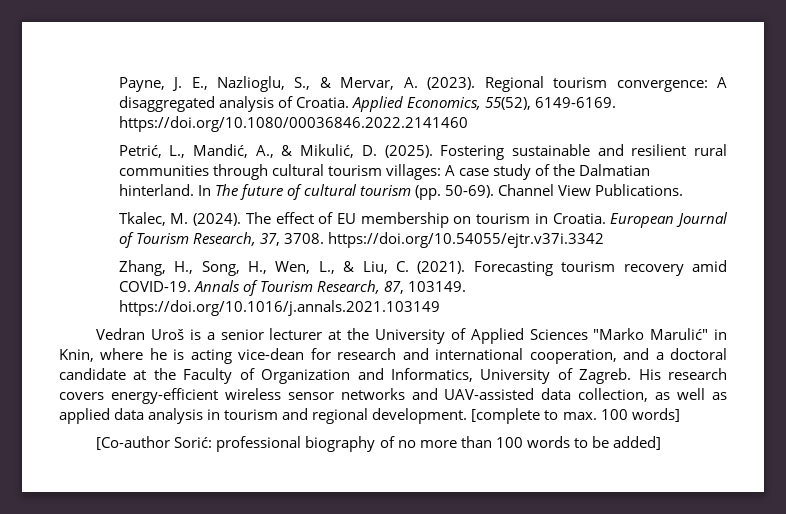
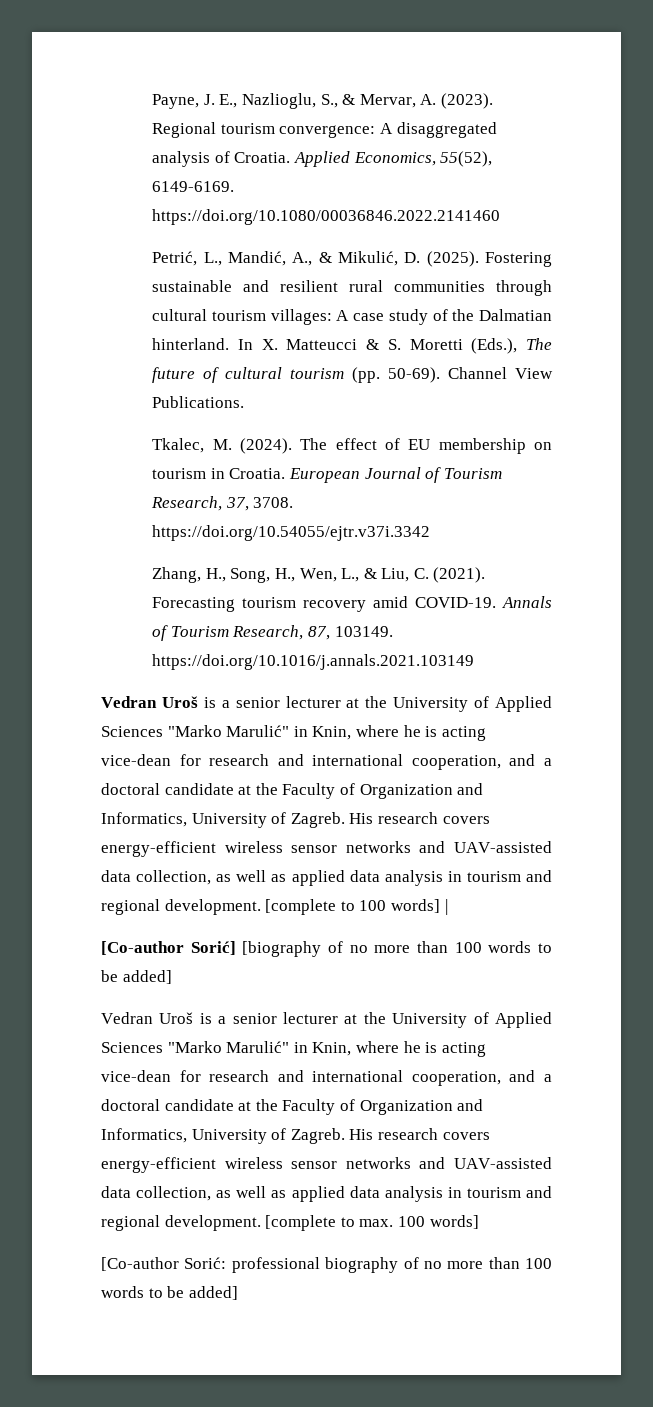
- In The future of cultural tourism (pp. 50-69).
+ In X. Matteucci & S. Moretti (Eds.), The future of cultural tourism (pp. 50-69).
+ Vedran Uroš is a senior lecturer at the University of Applied Sciences "Marko Marulić" in Knin, where he is acting vice-dean for research and international cooperation, and a doctoral candidate at the Faculty of Organization and Informatics, University of Zagreb. His research covers energy-efficient wireless sensor networks and UAV-assisted data collection, as well as applied data analysis in tourism and regional development. [complete to 100 words] |
+ [Co-author Sorić] [biography of no more than 100 words to be added]

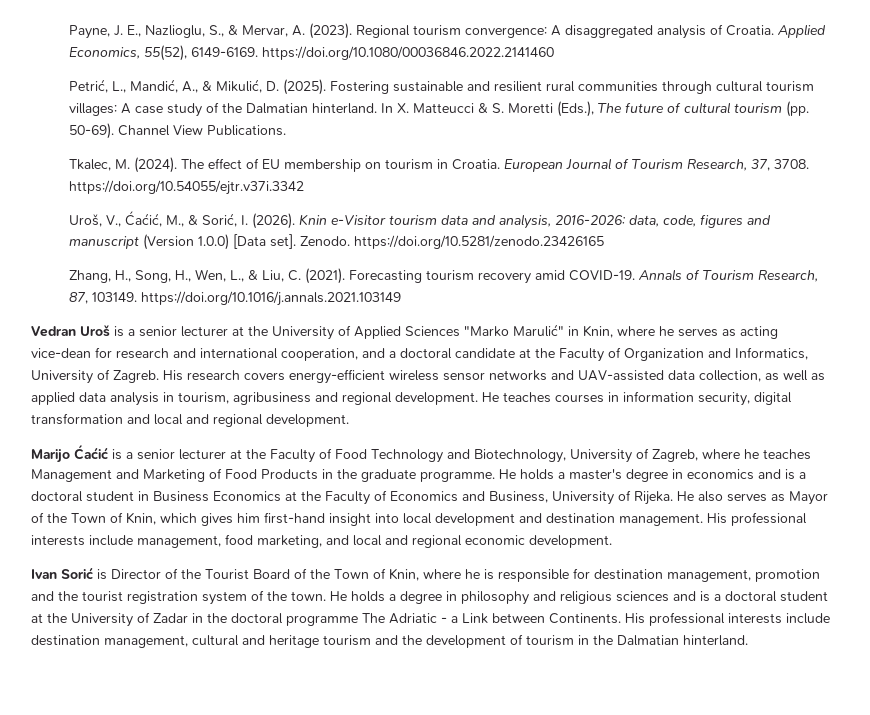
+ Uroš, V., Ćaćić, M., & Sorić, I. (2026). Knin e-Visitor tourism data and analysis, 2016-2026: data, code, figures and manuscript (Version 1.0.0) [Data set]. Zenodo. https://doi.org/10.5281/zenodo.23426165
  Annals of Tourism Research, 87, 103149. https://doi.org/10.1016/j.annals.2021.103149
- Vedran Uroš is a senior lecturer at the University of Applied Sciences "Marko Marulić" in Knin, where he is acting vice-dean for research and international cooperation, and a doctoral candidate at the Faculty of Organization and Informatics, University of Zagreb.
+ Vedran Uroš is a senior lecturer at the University of Applied Sciences "Marko Marulić" in Knin, where he serves as acting vice-dean for research and international cooperation, and a doctoral candidate at the Faculty of Organization and Informatics, University of Zagreb.
- His research covers energy-efficient wireless sensor networks and UAV-assisted data collection, as well as applied data analysis in tourism and regional development. [complete to 100 words] |
- [Co-author Sorić] [biography of no more than 100 words to be added]
- Vedran Uroš is a senior lecturer at the University of Applied Sciences "Marko Marulić" in Knin, where he is acting vice-dean for research and international cooperation, and a doctoral candidate at the Faculty of Organization and Informatics, University of Zagreb. His research covers energy-efficient wireless sensor networks and UAV-assisted data collection, as well as applied data analysis in tourism and regional development. [complete to max. 100 words]
- [Co-author Sorić: professional biography of no more than 100 words to be added]
+ His research covers energy-efficient wireless sensor networks and UAV-assisted data collection, as well as applied data analysis in tourism, agribusiness and regional development. He teaches courses in information security, digital transformation and local and regional development.
+ Marijo Ćaćić is a senior lecturer at the Faculty of Food Technology and Biotechnology, University of Zagreb, where he teaches Management and Marketing of Food Products in the graduate programme. He holds a master's degree in economics and is a doctoral student in Business Economics at the Faculty of Economics and Business, University of Rijeka. He also serves as Mayor of the Town of Knin, which gives him first-hand insight into local development and destination management. His professional interests include management, food marketing, and local and regional economic development.
+ Ivan Sorić is Director of the Tourist Board of the Town of Knin, where he is responsible for destination management, promotion and the tourist registration system of the town. He holds a degree in philosophy and religious sciences and is a doctoral student at the University of Zadar in the doctoral programme The Adriatic - a Link between Continents. His professional interests include destination management, cultural and heritage tourism and the development of tourism in the Dalmatian hinterland.

